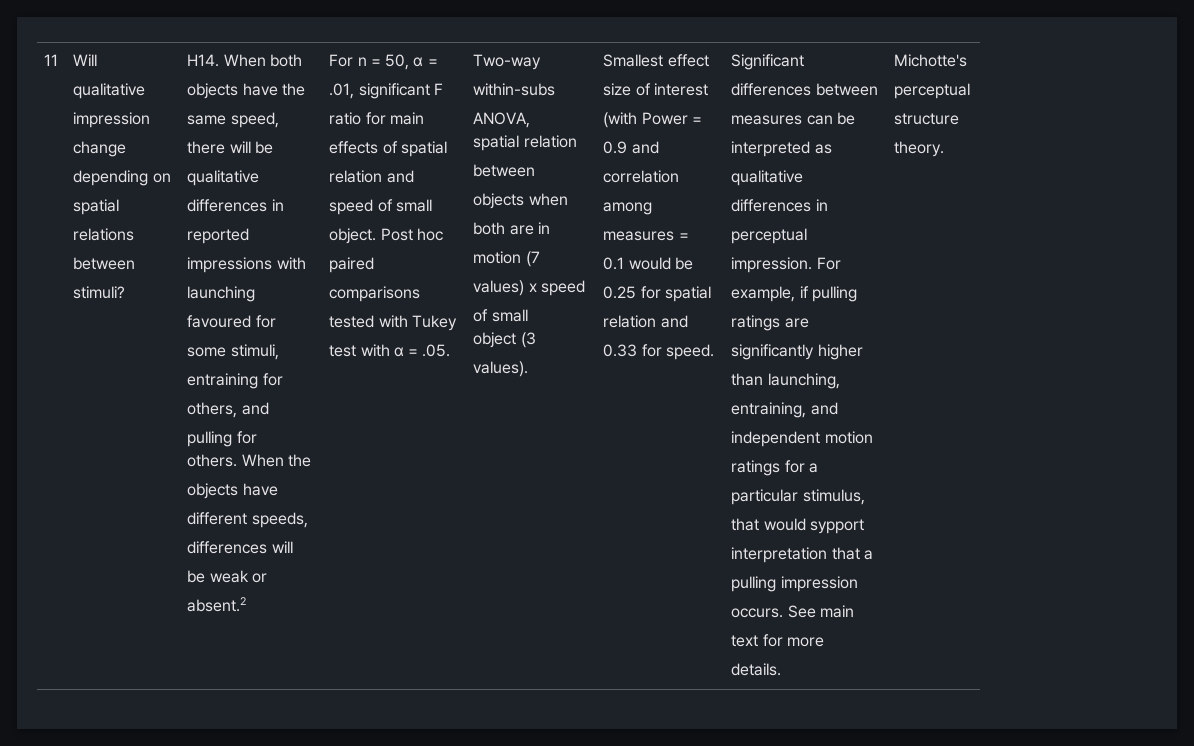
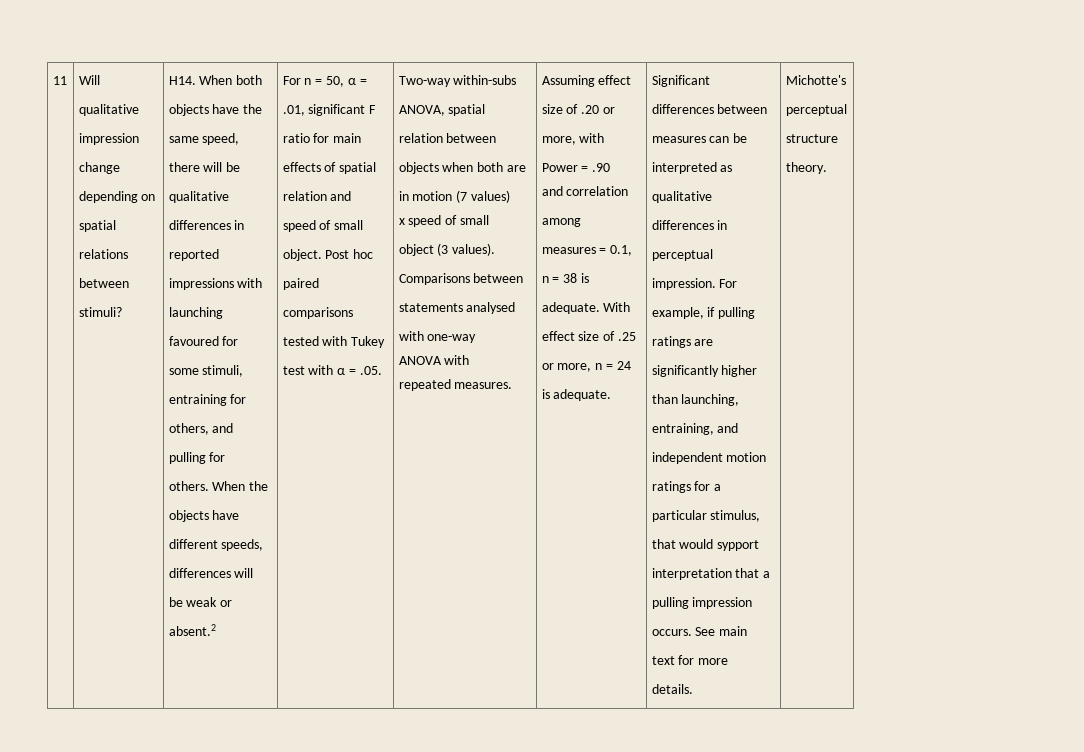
- Two-way
- within-subs
+ Two-way within-subs
- ANOVA,
- spatial relation
- between
+ ANOVA, spatial
+ relation between
- objects when
- both are in
- motion (7
- values) x speed
- of small
+ objects when both are
+ in motion (7 values)
+ x speed of small
- object (3
- values). | Smallest effect
+ object (3 values).
+ Comparisons between
+ statements analysed
+ with one-way
+ ANOVA with
+ repeated measures. | Assuming effect
- size of interest
- (with Power =
- 0.9 and
- correlation
+ size of .20 or
+ more, with
+ Power = .90
+ and correlation
- measures =
- 0.1 would be
- 0.25 for spatial
- relation and
- 0.33 for speed.
+ measures = 0.1,
+ n = 38 is
+ adequate. With
+ effect size of .25
+ or more, n = 24
+ is adequate.

